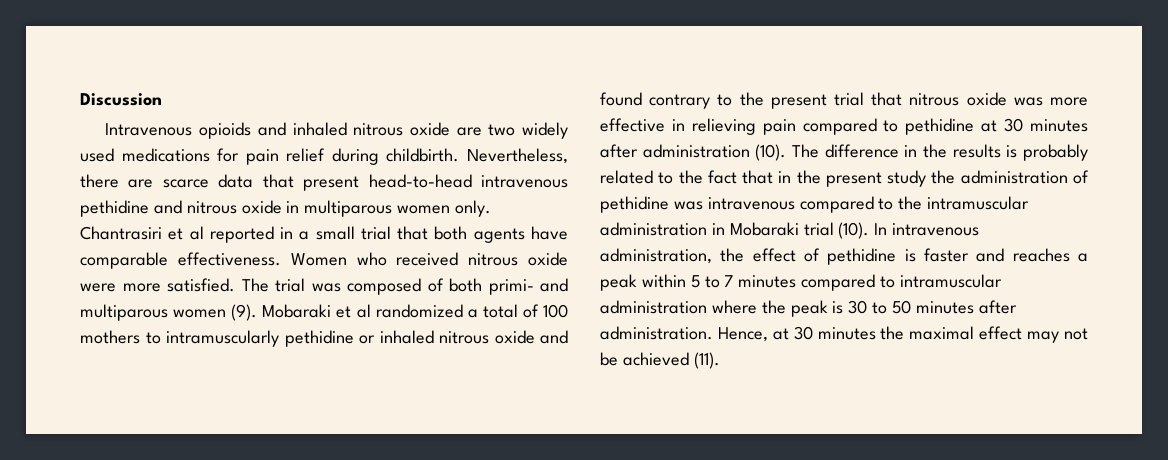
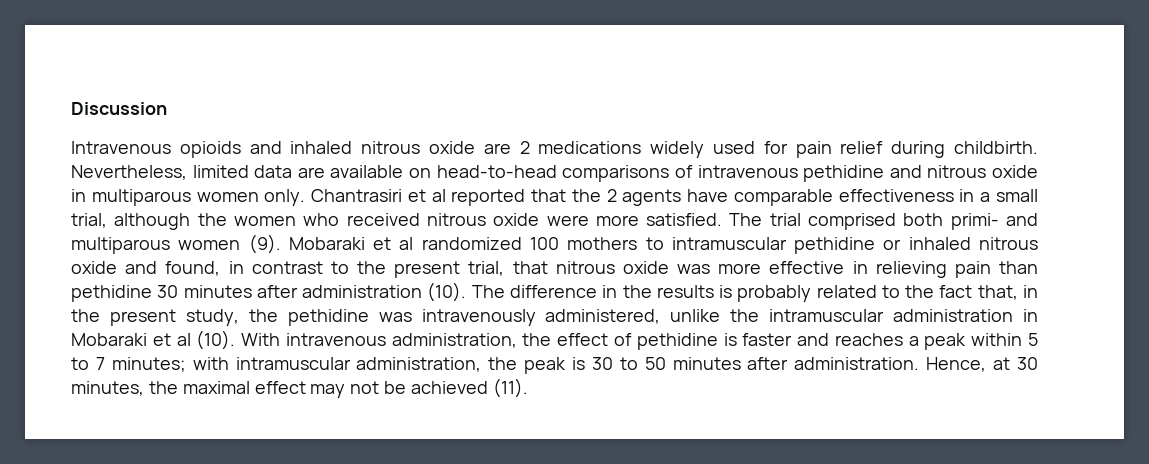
- Intravenous opioids and inhaled nitrous oxide are two widely used medications for pain relief during childbirth.
+ Intravenous opioids and inhaled nitrous oxide are 2 medications widely used for pain relief during childbirth.
- Nevertheless, there are scarce data that present head-to-head intravenous pethidine and nitrous oxide in multiparous women only.
+ Nevertheless, limited data are available on head-to-head comparisons of intravenous pethidine and nitrous oxide in multiparous women only.
- Chantrasiri et al reported in a small trial that both agents have comparable effectiveness. Women who received nitrous oxide were more satisfied.
+ Chantrasiri et al reported that the 2 agents have comparable effectiveness in a small trial, although the women who received nitrous oxide were more satisfied.
- The trial was composed of both primi- and multiparous women (9).
+ The trial comprised both primi- and multiparous women (9).
- Mobaraki et al randomized a total of 100 mothers to intramuscularly pethidine or inhaled nitrous oxide and found contrary to the present trial that nitrous oxide was more effective in relieving pain compared to pethidine at 30 minutes after administration (10).
+ Mobaraki et al randomized 100 mothers to intramuscular pethidine or inhaled nitrous oxide and found, in contrast to the present trial, that nitrous oxide was more effective in relieving pain than pethidine 30 minutes after administration (10).
- The difference in the results is probably related to the fact that in the present study the administration of pethidine was intravenous compared to the intramuscular administration in Mobaraki trial (10). In intravenous administration, the effect of pethidine is faster and reaches a peak within 5 to 7 minutes compared to intramuscular administration where the peak is 30 to 50 minutes after administration.
+ The difference in the results is probably related to the fact that, in the present study, the pethidine was intravenously administered, unlike the intramuscular administration in Mobaraki et al (10). With intravenous administration, the effect of pethidine is faster and reaches a peak within 5 to 7 minutes; with intramuscular administration, the peak is 30 to 50 minutes after administration.
- Hence, at 30 minutes the maximal effect may not be achieved (11).
+ Hence, at 30 minutes, the maximal effect may not be achieved (11).

